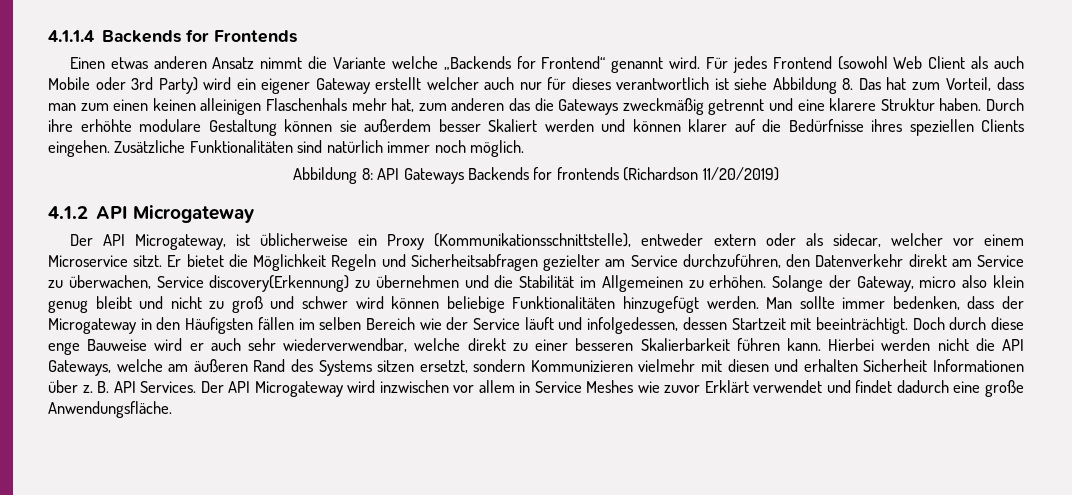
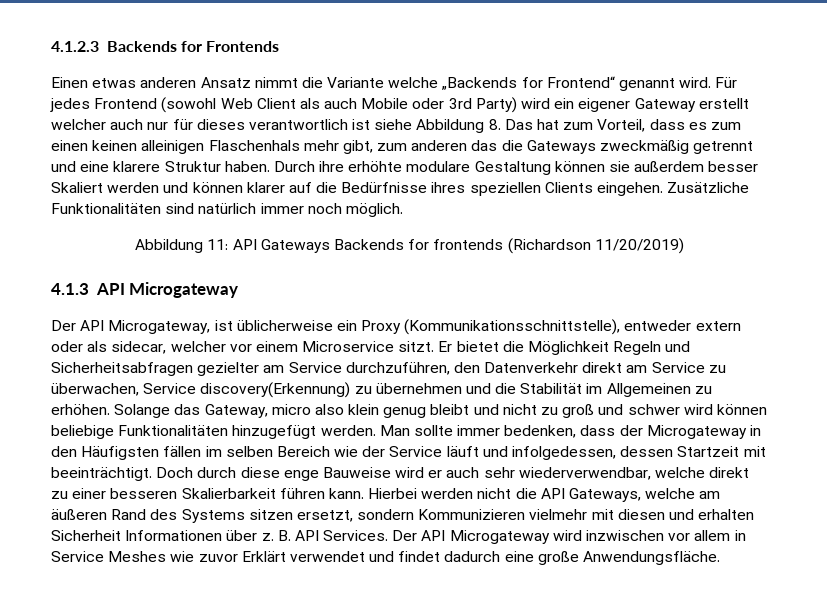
- 4.1.1.4 Backends for Frontends
+ 4.1.2.3 Backends for Frontends
- Für jedes Frontend (sowohl Web Client als auch Mobile oder 3rd Party) wird ein eigener Gateway erstellt welcher auch nur für dieses verantwortlich ist siehe Abbildung 8. Das hat zum Vorteil, dass man zum einen keinen alleinigen Flaschenhals mehr hat, zum anderen das die Gateways zweckmäßig getrennt und eine klarere Struktur haben.
+ Für jedes Frontend (sowohl Web Client als auch Mobile oder 3rd Party) wird ein eigener Gateway erstellt welcher auch nur für dieses verantwortlich ist siehe Abbildung 8. Das hat zum Vorteil, dass es zum einen keinen alleinigen Flaschenhals mehr gibt, zum anderen das die Gateways zweckmäßig getrennt und eine klarere Struktur haben.
- Abbildung 8: API Gateways Backends for frontends (Richardson 11/20/2019)
+ Abbildung 11: API Gateways Backends for frontends (Richardson 11/20/2019)
- 4.1.2 API Microgateway
+ 4.1.3 API Microgateway
- Solange der Gateway, micro also klein genug bleibt und nicht zu groß und schwer wird können beliebige Funktionalitäten hinzugefügt werden.
+ Solange das Gateway, micro also klein genug bleibt und nicht zu groß und schwer wird können beliebige Funktionalitäten hinzugefügt werden.

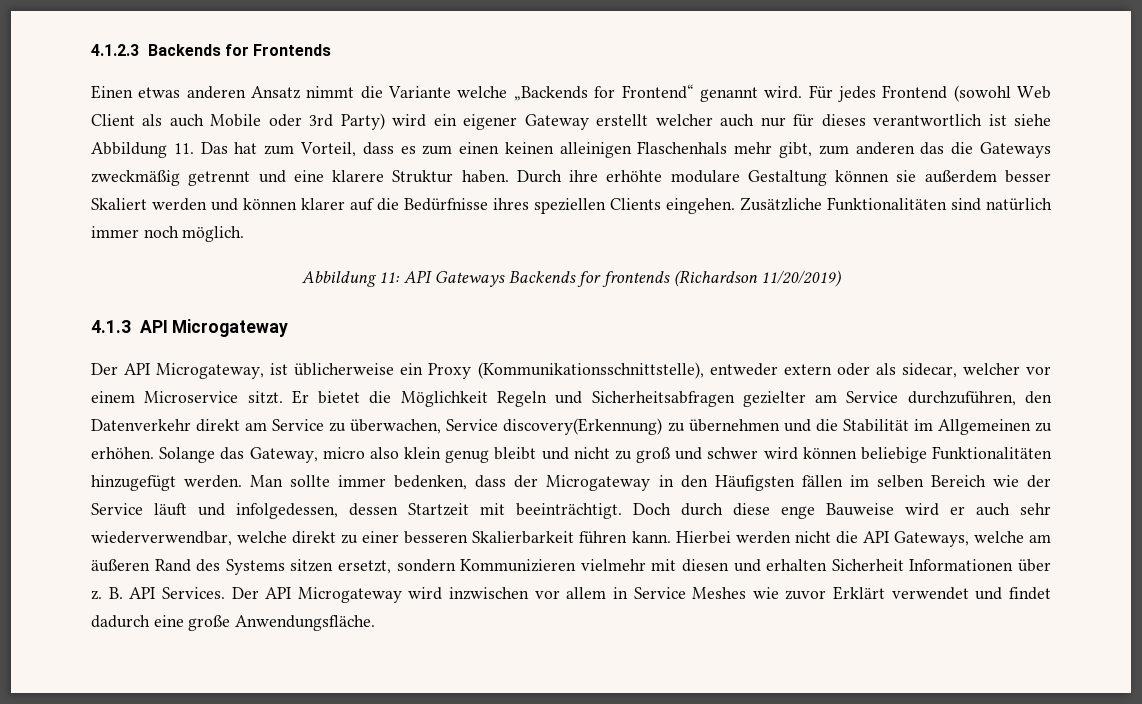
- Für jedes Frontend (sowohl Web Client als auch Mobile oder 3rd Party) wird ein eigener Gateway erstellt welcher auch nur für dieses verantwortlich ist siehe Abbildung 8. Das hat zum Vorteil, dass es zum einen keinen alleinigen Flaschenhals mehr gibt, zum anderen das die Gateways zweckmäßig getrennt und eine klarere Struktur haben.
+ Für jedes Frontend (sowohl Web Client als auch Mobile oder 3rd Party) wird ein eigener Gateway erstellt welcher auch nur für dieses verantwortlich ist siehe Abbildung 11. Das hat zum Vorteil, dass es zum einen keinen alleinigen Flaschenhals mehr gibt, zum anderen das die Gateways zweckmäßig getrennt und eine klarere Struktur haben.

